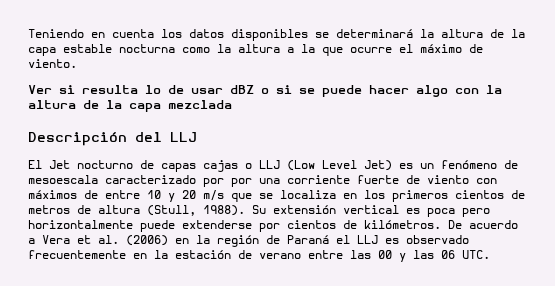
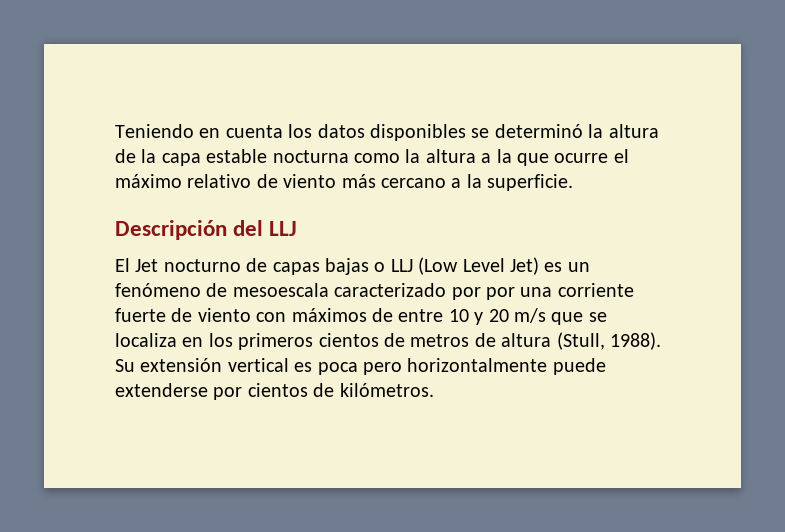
- Teniendo en cuenta los datos disponibles se determinará la altura de la capa estable nocturna como la altura a la que ocurre el máximo de viento.
- Ver si resulta lo de usar dBZ o si se puede hacer algo con la altura de la capa mezclada
+ Teniendo en cuenta los datos disponibles se determinó la altura de la capa estable nocturna como la altura a la que ocurre el máximo relativo de viento más cercano a la superficie.
- El Jet nocturno de capas cajas o LLJ (Low Level Jet) es un fenómeno de mesoescala caracterizado por por una corriente fuerte de viento con máximos de entre 10 y 20 m/s que se localiza en los primeros cientos de metros de altura (Stull, 1988).
+ El Jet nocturno de capas bajas o LLJ (Low Level Jet) es un fenómeno de mesoescala caracterizado por por una corriente fuerte de viento con máximos de entre 10 y 20 m/s que se localiza en los primeros cientos de metros de altura (Stull, 1988).
- De acuerdo a Vera et al. (2006) en la región de Paraná el LLJ es observado frecuentemente en la estación de verano entre las 00 y las 06 UTC.

